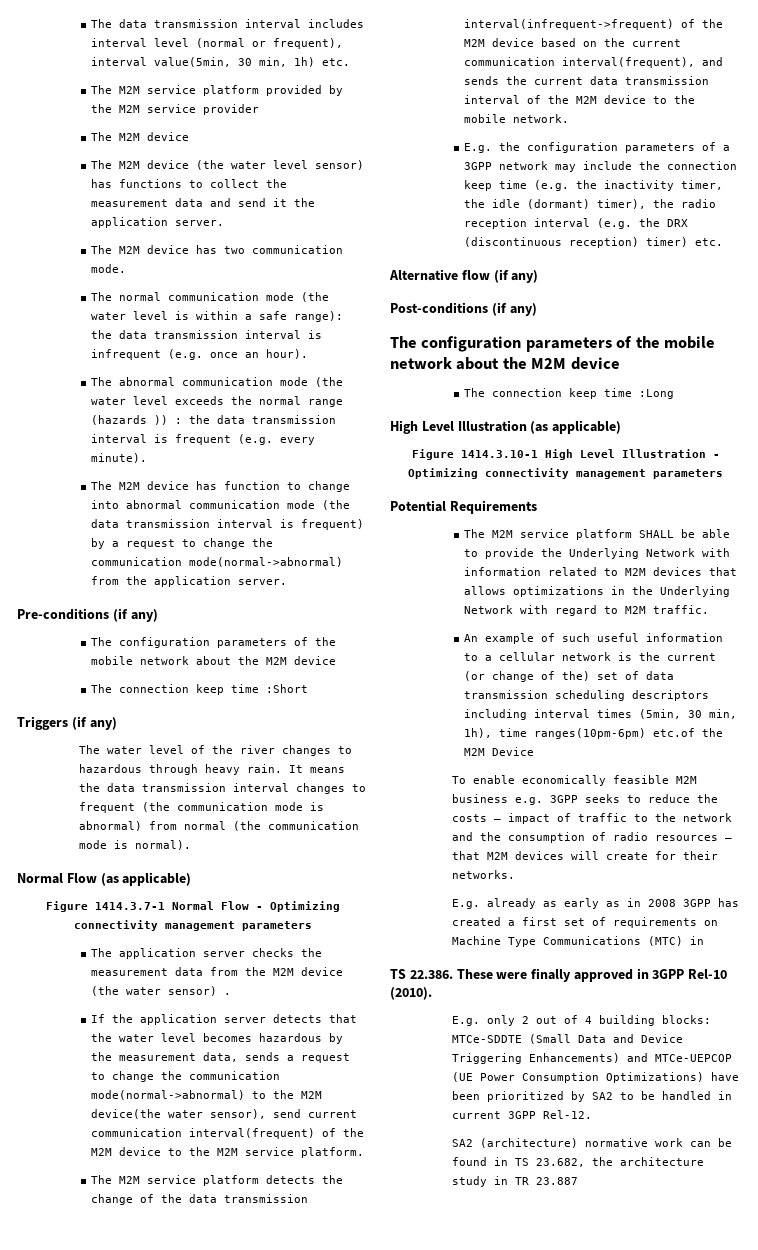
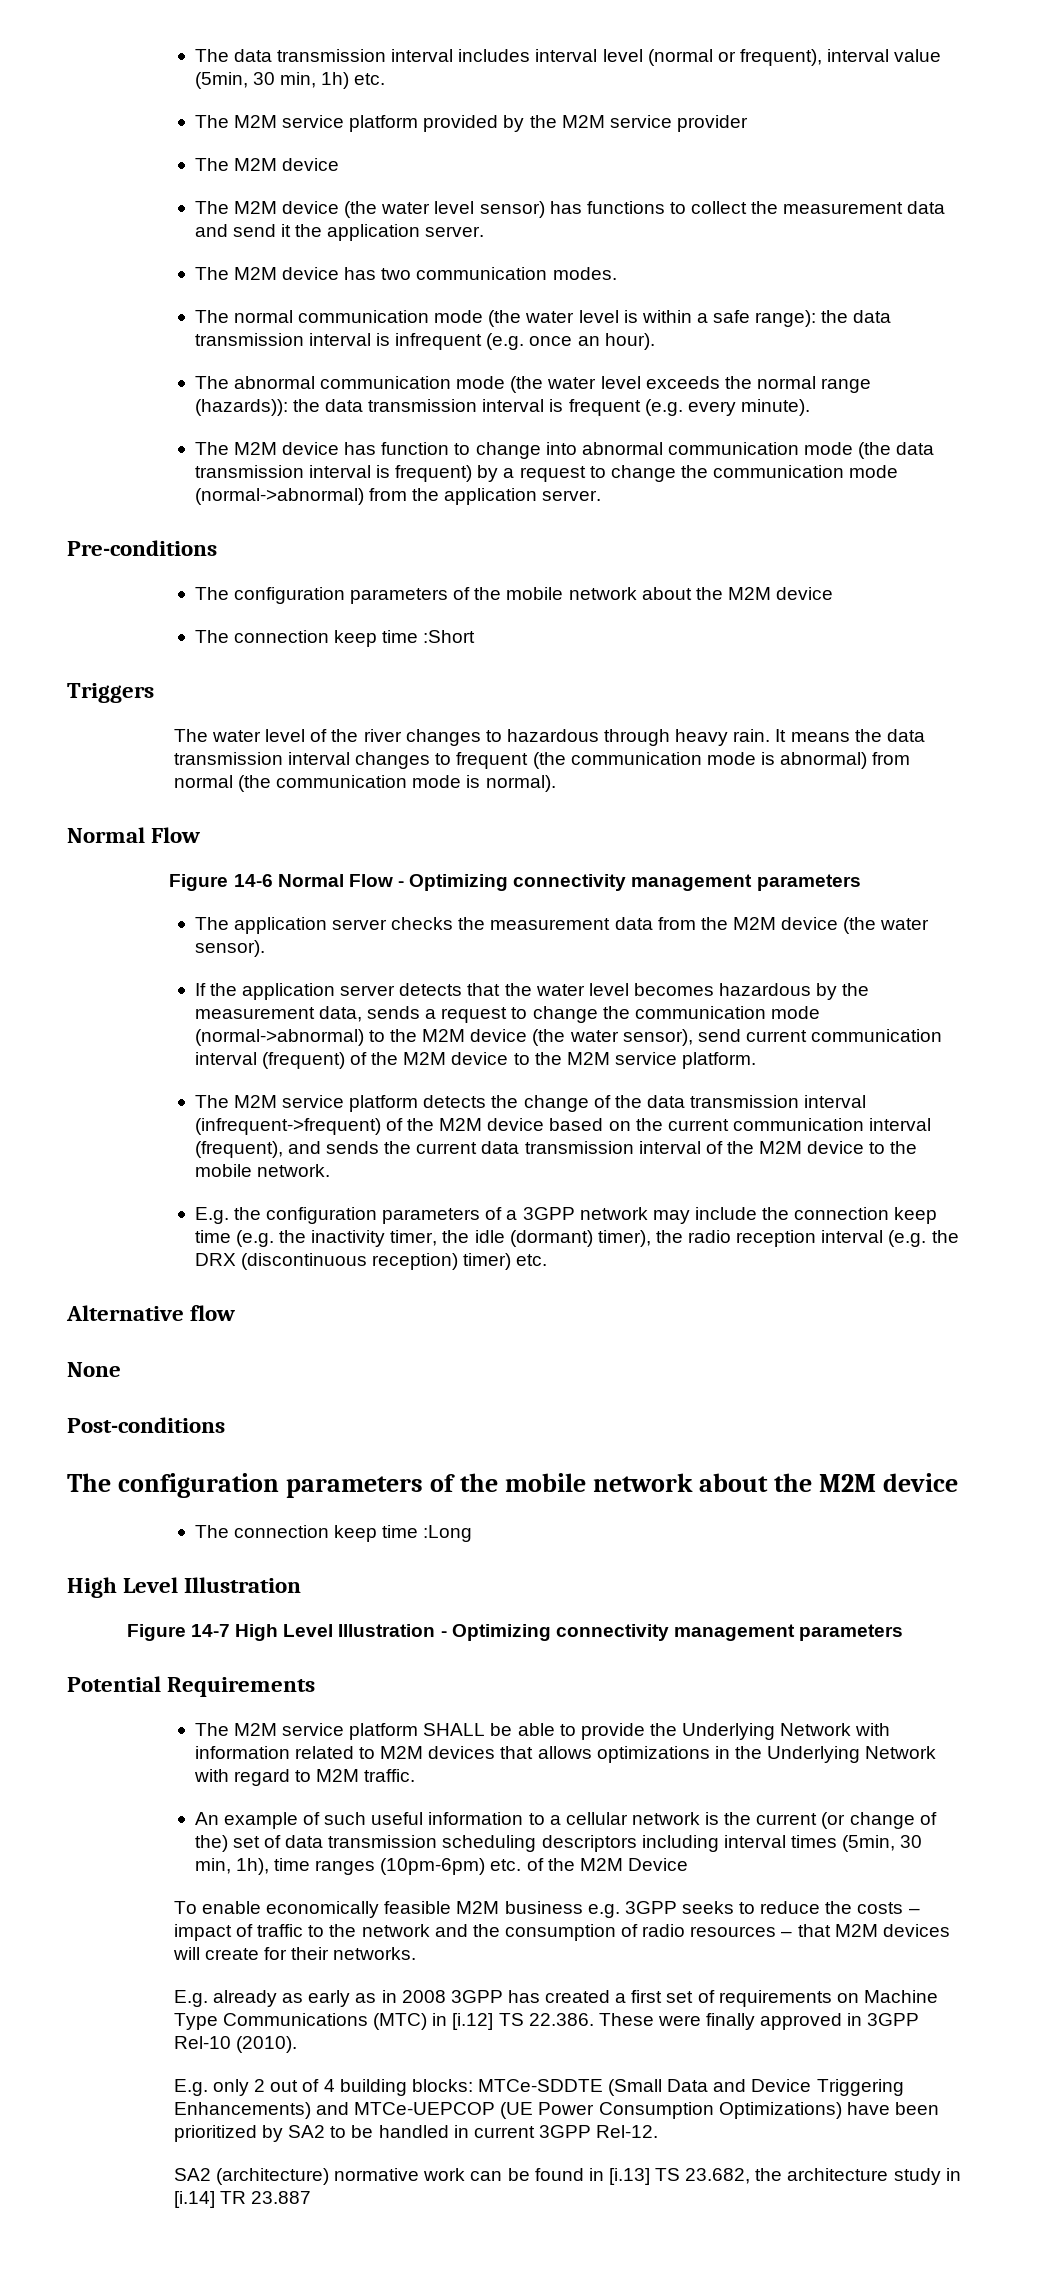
- The data transmission interval includes interval level (normal or frequent), interval value(5min, 30 min, 1h) etc.
+ The data transmission interval includes interval level (normal or frequent), interval value (5min, 30 min, 1h) etc.
- The M2M device has two communication mode.
+ The M2M device has two communication modes.
- The abnormal communication mode (the water level exceeds the normal range (hazards )) : the data transmission interval is frequent (e.g. every minute).
+ The abnormal communication mode (the water level exceeds the normal range (hazards)): the data transmission interval is frequent (e.g. every minute).
- The M2M device has function to change into abnormal communication mode (the data transmission interval is frequent) by a request to change the communication mode(normal->abnormal) from the application server.
+ The M2M device has function to change into abnormal communication mode (the data transmission interval is frequent) by a request to change the communication mode (normal->abnormal) from the application server.
- Pre-conditions (if any)
+ Pre-conditions
- Triggers (if any)
+ Triggers
  It means the data transmission interval changes to frequent (the communication mode is abnormal) from normal (the communication mode is normal).
- Normal Flow (as applicable)
- Figure 1414.3.7-1 Normal Flow - Optimizing connectivity management parameters
+ Normal Flow
+ Figure 14-6 Normal Flow - Optimizing connectivity management parameters
- The application server checks the measurement data from the M2M device (the water sensor) .
+ The application server checks the measurement data from the M2M device (the water sensor).
- If the application server detects that the water level becomes hazardous by the measurement data, sends a request to change the communication mode(normal->abnormal) to the M2M device(the water sensor), send current communication interval(frequent) of the M2M device to the M2M service platform.
+ If the application server detects that the water level becomes hazardous by the measurement data, sends a request to change the communication mode (normal->abnormal) to the M2M device (the water sensor), send current communication interval (frequent) of the M2M device to the M2M service platform.
- The M2M service platform detects the change of the data transmission interval(infrequent->frequent) of the M2M device based on the current communication interval(frequent), and sends the current data transmission interval of the M2M device to the mobile network.
+ The M2M service platform detects the change of the data transmission interval (infrequent->frequent) of the M2M device based on the current communication interval (frequent), and sends the current data transmission interval of the M2M device to the mobile network.
- Alternative flow (if any)
+ Alternative flow
+ None
- Post-conditions (if any)
+ Post-conditions
  The connection keep time :Long
- High Level Illustration (as applicable)
- Figure 1414.3.10-1 High Level Illustration - Optimizing connectivity management parameters
+ High Level Illustration
+ Figure 14-7 High Level Illustration - Optimizing connectivity management parameters
- An example of such useful information to a cellular network is the current (or change of the) set of data transmission scheduling descriptors including interval times (5min, 30 min, 1h), time ranges(10pm-6pm) etc.of the M2M Device
+ An example of such useful information to a cellular network is the current (or change of the) set of data transmission scheduling descriptors including interval times (5min, 30 min, 1h), time ranges (10pm-6pm) etc. of the M2M Device
- E.g. already as early as in 2008 3GPP has created a first set of requirements on Machine Type Communications (MTC) in
- TS 22.386. These were finally approved in 3GPP Rel-10 (2010).
+ E.g. already as early as in 2008 3GPP has created a first set of requirements on Machine Type Communications (MTC) in [i.12] TS 22.386. These were finally approved in 3GPP Rel-10 (2010).
- SA2 (architecture) normative work can be found in TS 23.682, the architecture study in TR 23.887
+ SA2 (architecture) normative work can be found in [i.13] TS 23.682, the architecture study in [i.14] TR 23.887

